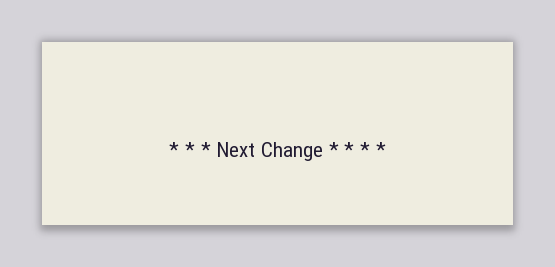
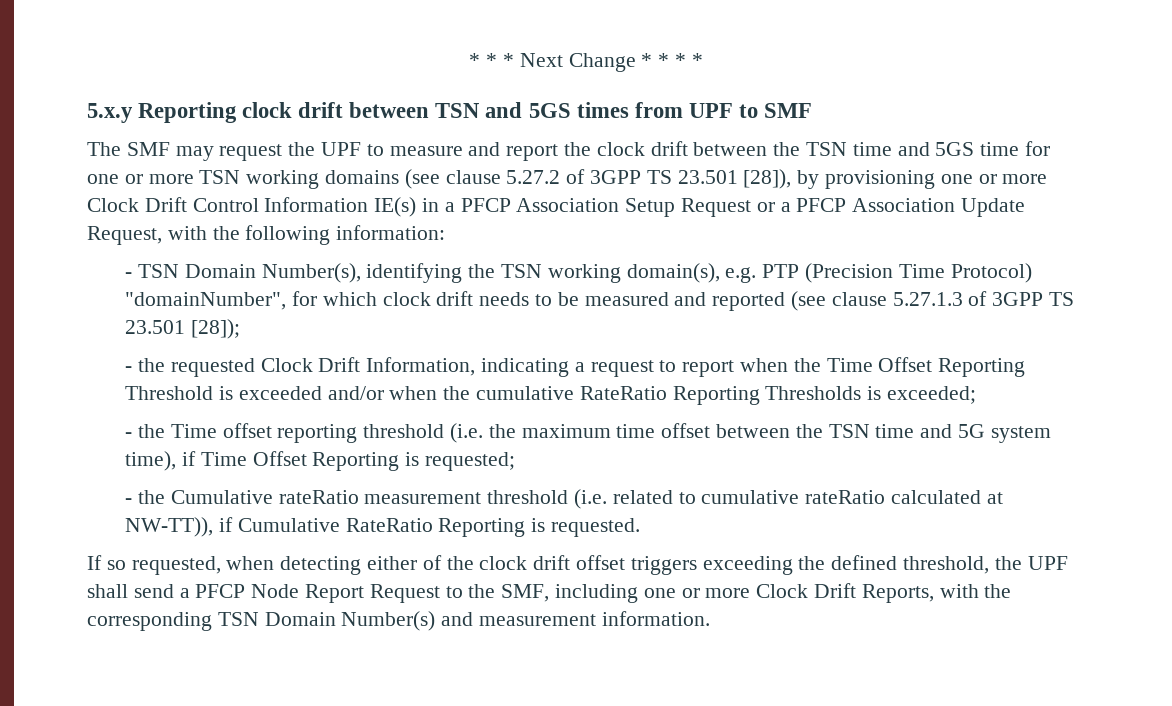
+ 5.x.y Reporting clock drift between TSN and 5GS times from UPF to SMF
+ The SMF may request the UPF to measure and report the clock drift between the TSN time and 5GS time for one or more TSN working domains (see clause 5.27.2 of 3GPP TS 23.501 [28]), by provisioning one or more Clock Drift Control Information IE(s) in a PFCP Association Setup Request or a PFCP Association Update Request, with the following information:
+ - TSN Domain Number(s), identifying the TSN working domain(s), e.g. PTP (Precision Time Protocol) "domainNumber", for which clock drift needs to be measured and reported (see clause 5.27.1.3 of 3GPP TS 23.501 [28]);
+ - the requested Clock Drift Information, indicating a request to report when the Time Offset Reporting Threshold is exceeded and/or when the cumulative RateRatio Reporting Thresholds is exceeded;
+ - the Time offset reporting threshold (i.e. the maximum time offset between the TSN time and 5G system time), if Time Offset Reporting is requested;
+ - the Cumulative rateRatio measurement threshold (i.e. related to cumulative rateRatio calculated at NW-TT)), if Cumulative RateRatio Reporting is requested.
+ If so requested, when detecting either of the clock drift offset triggers exceeding the defined threshold, the UPF shall send a PFCP Node Report Request to the SMF, including one or more Clock Drift Reports, with the corresponding TSN Domain Number(s) and measurement information.

